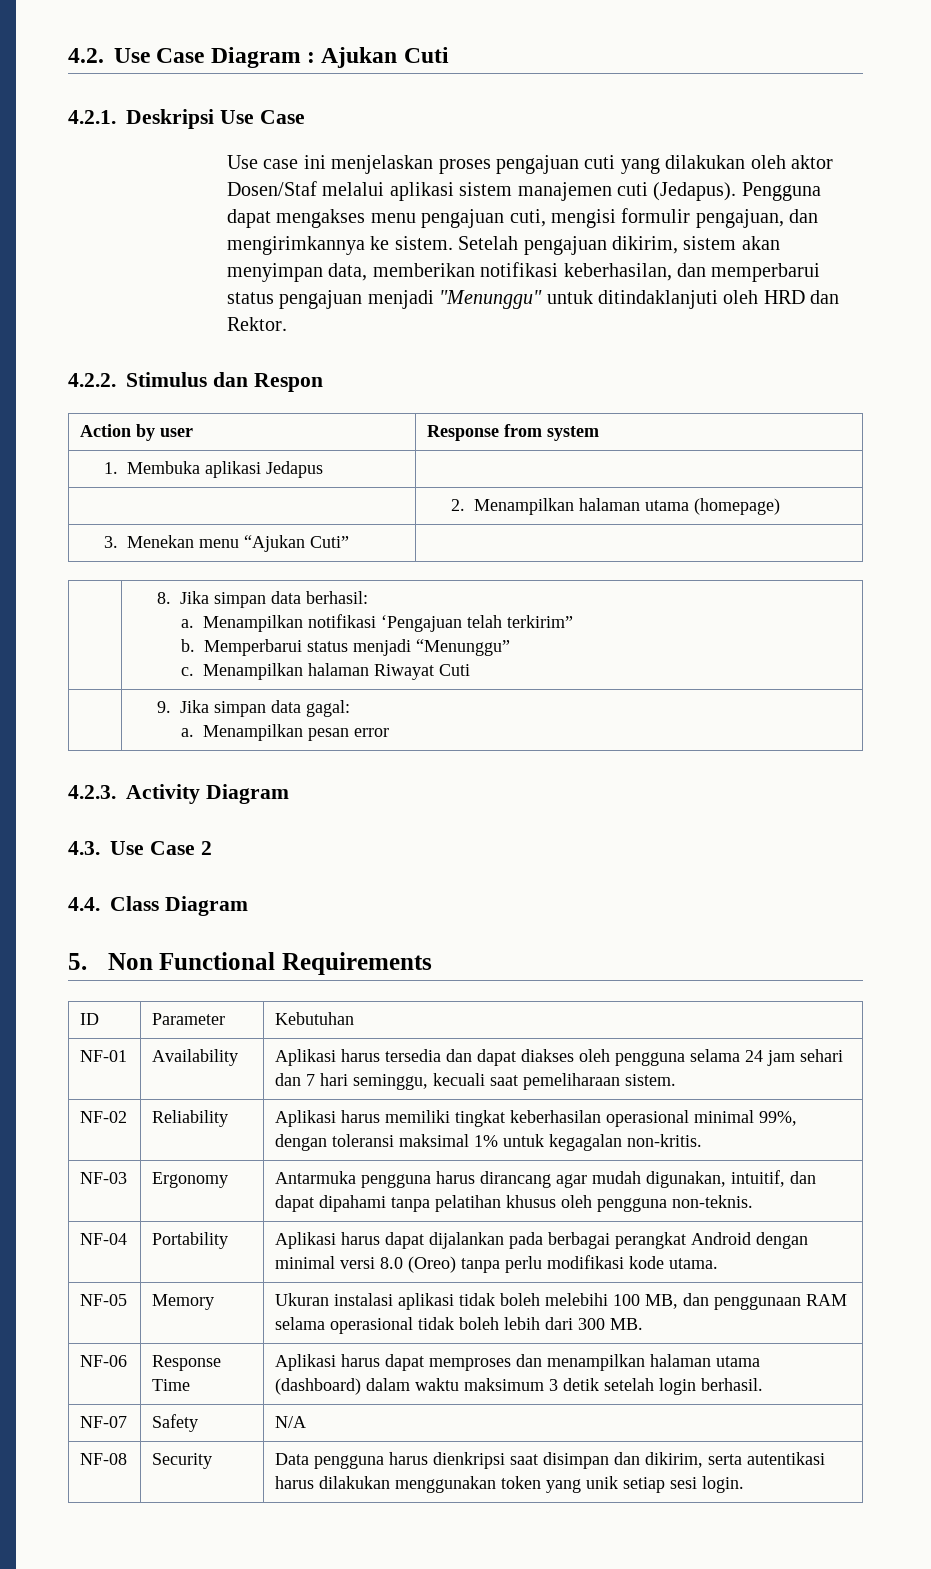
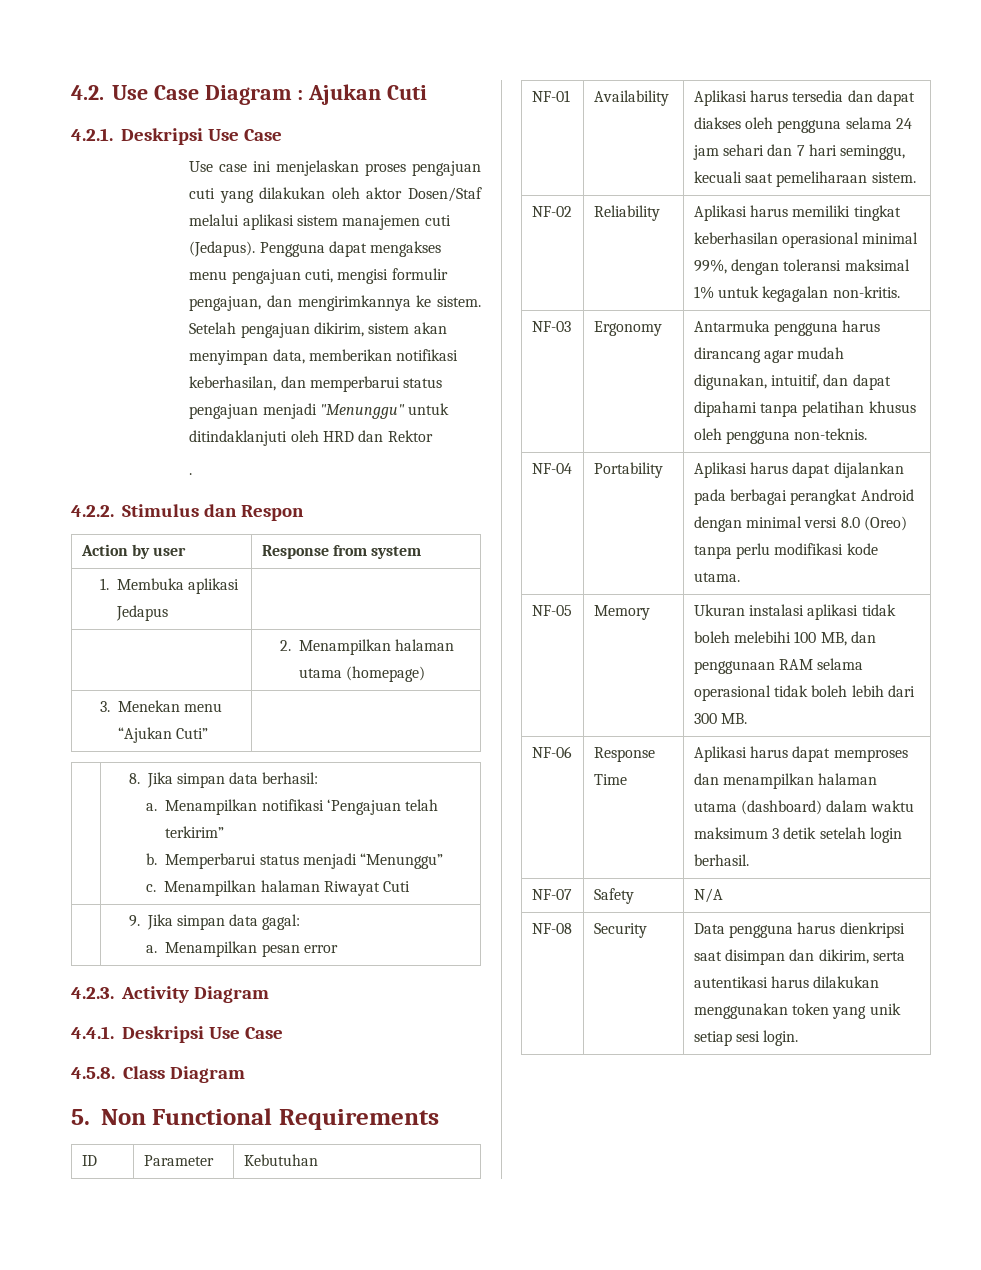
- Setelah pengajuan dikirim, sistem akan menyimpan data, memberikan notifikasi keberhasilan, dan memperbarui status pengajuan menjadi "Menunggu" untuk ditindaklanjuti oleh HRD dan Rektor.
+ Setelah pengajuan dikirim, sistem akan menyimpan data, memberikan notifikasi keberhasilan, dan memperbarui status pengajuan menjadi "Menunggu" untuk ditindaklanjuti oleh HRD dan Rektor
+ .
- 4.3. Use Case 2
- 4.4. Class Diagram
+ 4.4.1. Deskripsi Use Case
+ 4.5.8. Class Diagram

